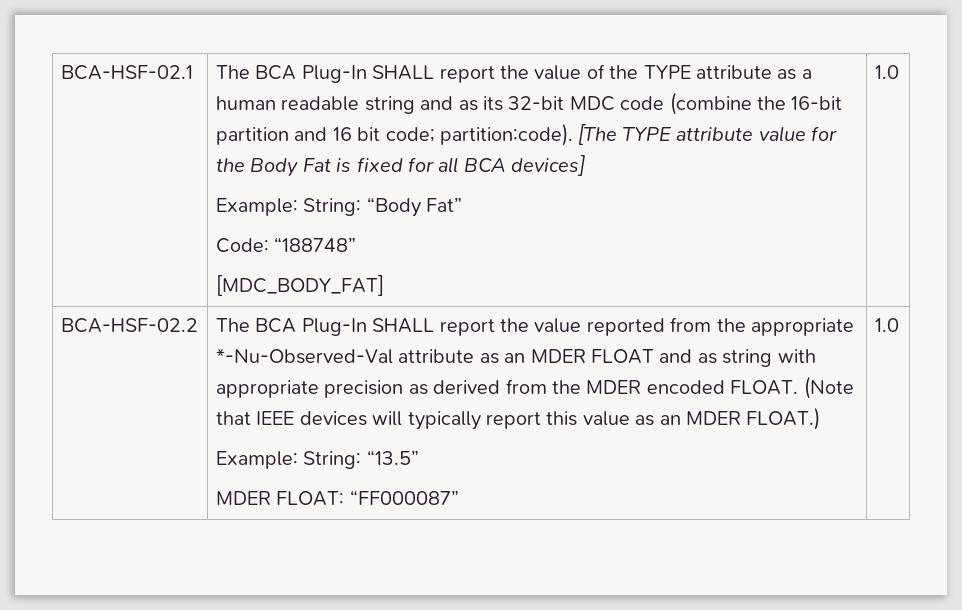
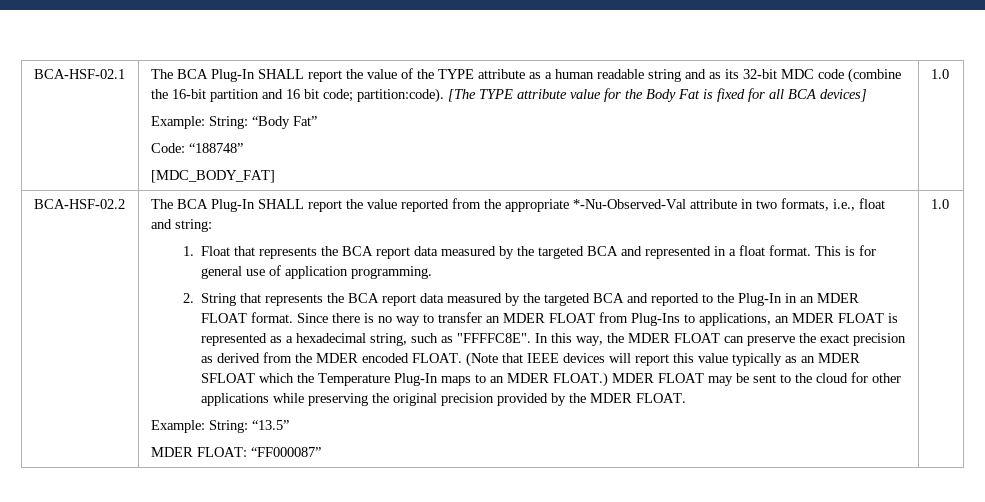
- The BCA Plug-In SHALL report the value reported from the appropriate *-Nu-Observed-Val attribute as an MDER FLOAT and as string with appropriate precision as derived from the MDER encoded FLOAT.
+ The BCA Plug-In SHALL report the value reported from the appropriate *-Nu-Observed-Val attribute in two formats, i.e., float and string:
+ 1. Float that represents the BCA report data measured by the targeted BCA and represented in a float format. This is for general use of application programming.
+ 2. String that represents the BCA report data measured by the targeted BCA and reported to the Plug-In in an MDER FLOAT format. Since there is no way to transfer an MDER FLOAT from Plug-Ins to applications, an MDER FLOAT is represented as a hexadecimal string, such as "FFFFC8E". In this way, the MDER FLOAT can preserve the exact precision as derived from the MDER encoded FLOAT.
- (Note that IEEE devices will typically report this value as an MDER FLOAT.)
+ (Note that IEEE devices will report this value typically as an MDER SFLOAT which the Temperature Plug-In maps to an MDER FLOAT.) MDER FLOAT may be sent to the cloud for other applications while preserving the original precision provided by the MDER FLOAT.

